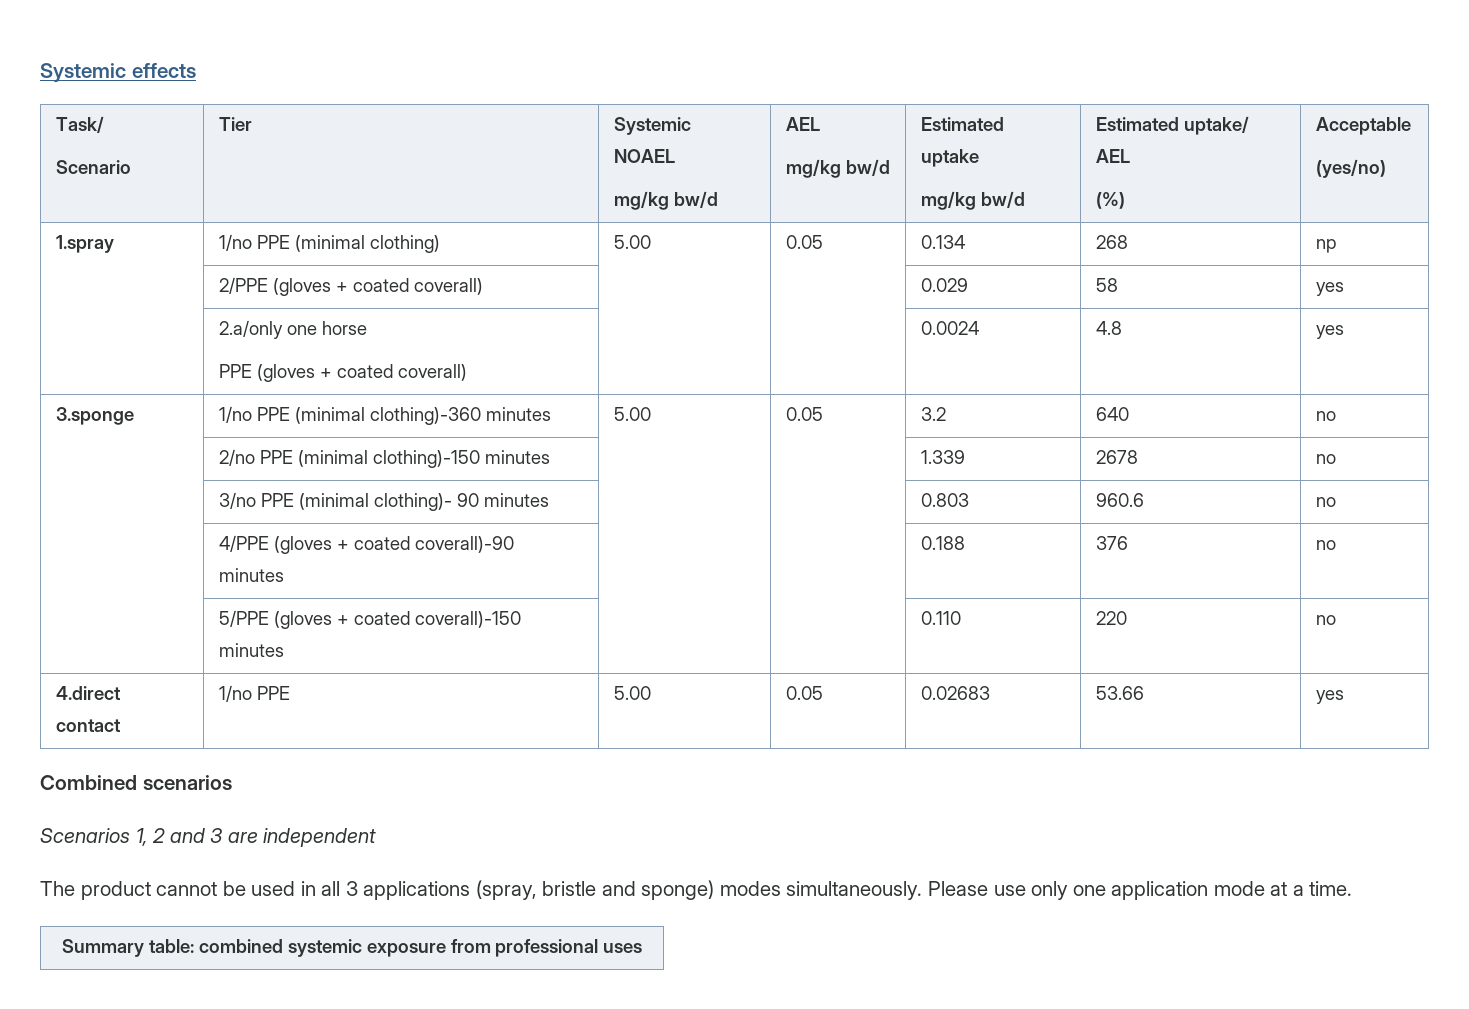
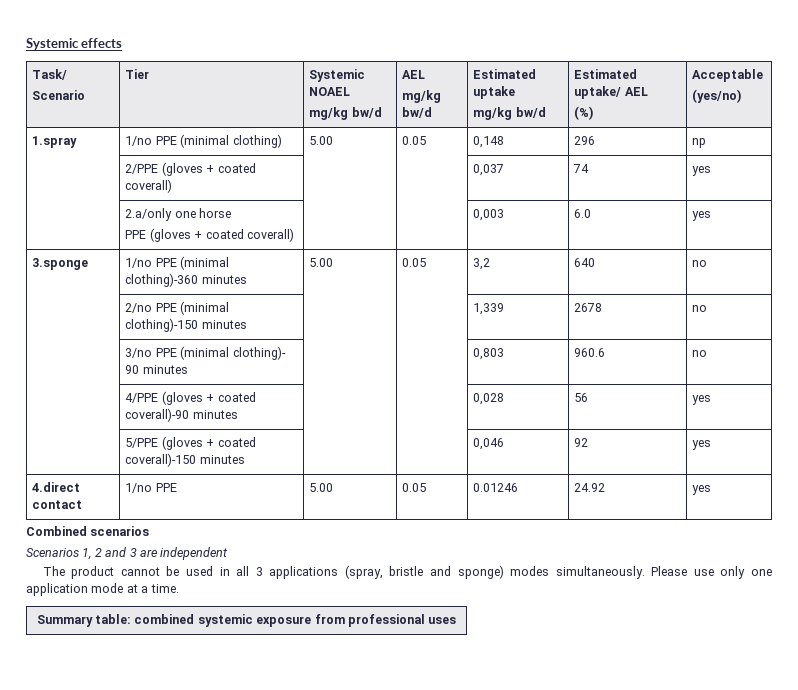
- 1.spray | 1/no PPE (minimal clothing) | 5.00 | 0.05 | 0.134 | 268 | np
+ 1.spray | 1/no PPE (minimal clothing) | 5.00 | 0.05 | 0,148 | 296 | np
- | 2/PPE (gloves + coated coverall) | | | 0.029 | 58 | yes
+ | 2/PPE (gloves + coated coverall) | | | 0,037 | 74 | yes
  | 2.a/only one horse
- PPE (gloves + coated coverall) | | | 0.0024 | 4.8 | yes
+ PPE (gloves + coated coverall) | | | 0,003 | 6.0 | yes
- 3.sponge | 1/no PPE (minimal clothing)-360 minutes | 5.00 | 0.05 | 3.2 | 640 | no
+ 3.sponge | 1/no PPE (minimal clothing)-360 minutes | 5.00 | 0.05 | 3,2 | 640 | no
- | 2/no PPE (minimal clothing)-150 minutes | | | 1.339 | 2678 | no
+ | 2/no PPE (minimal clothing)-150 minutes | | | 1,339 | 2678 | no
- | 3/no PPE (minimal clothing)- 90 minutes | | | 0.803 | 960.6 | no
+ | 3/no PPE (minimal clothing)- 90 minutes | | | 0,803 | 960.6 | no
- | 4/PPE (gloves + coated coverall)-90 minutes | | | 0.188 | 376 | no
+ | 4/PPE (gloves + coated coverall)-90 minutes | | | 0,028 | 56 | yes
- | 5/PPE (gloves + coated coverall)-150 minutes | | | 0.110 | 220 | no
+ | 5/PPE (gloves + coated coverall)-150 minutes | | | 0,046 | 92 | yes
- 4.direct contact | 1/no PPE | 5.00 | 0.05 | 0.02683 | 53.66 | yes
+ 4.direct contact | 1/no PPE | 5.00 | 0.05 | 0.01246 | 24.92 | yes

